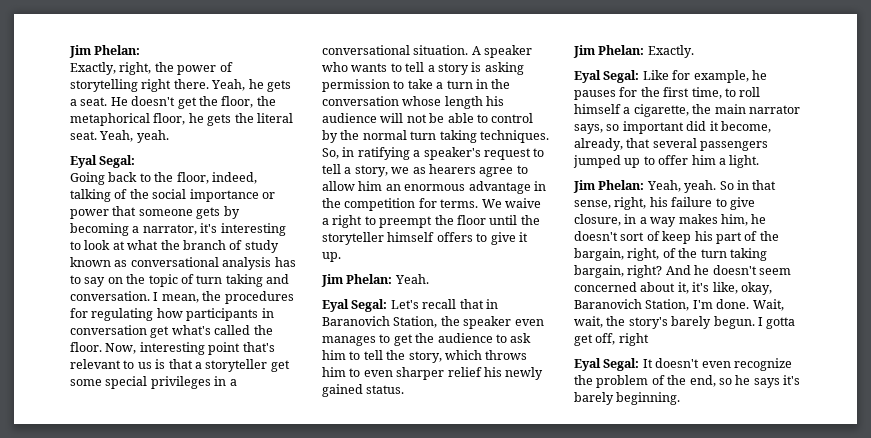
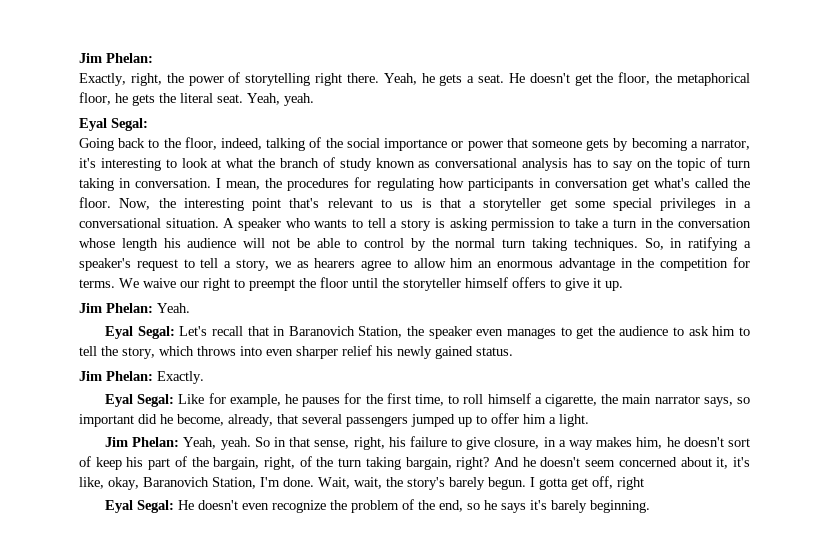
- Going back to the floor, indeed, talking of the social importance or power that someone gets by becoming a narrator, it's interesting to look at what the branch of study known as conversational analysis has to say on the topic of turn taking and conversation.
+ Going back to the floor, indeed, talking of the social importance or power that someone gets by becoming a narrator, it's interesting to look at what the branch of study known as conversational analysis has to say on the topic of turn taking in conversation.
- Now, interesting point that's relevant to us is that a storyteller get some special privileges in a conversational situation.
+ Now, the interesting point that's relevant to us is that a storyteller get some special privileges in a conversational situation.
- We waive a right to preempt the floor until the storyteller himself offers to give it up.
+ We waive our right to preempt the floor until the storyteller himself offers to give it up.
- Eyal Segal: Let's recall that in Baranovich Station, the speaker even manages to get the audience to ask him to tell the story, which throws him to even sharper relief his newly gained status.
+ Eyal Segal: Let's recall that in Baranovich Station, the speaker even manages to get the audience to ask him to tell the story, which throws into even sharper relief his newly gained status.
- Eyal Segal: Like for example, he pauses for the first time, to roll himself a cigarette, the main narrator says, so important did it become, already, that several passengers jumped up to offer him a light.
+ Eyal Segal: Like for example, he pauses for the first time, to roll himself a cigarette, the main narrator says, so important did he become, already, that several passengers jumped up to offer him a light.
- Eyal Segal: It doesn't even recognize the problem of the end, so he says it's barely beginning.
+ Eyal Segal: He doesn't even recognize the problem of the end, so he says it's barely beginning.

